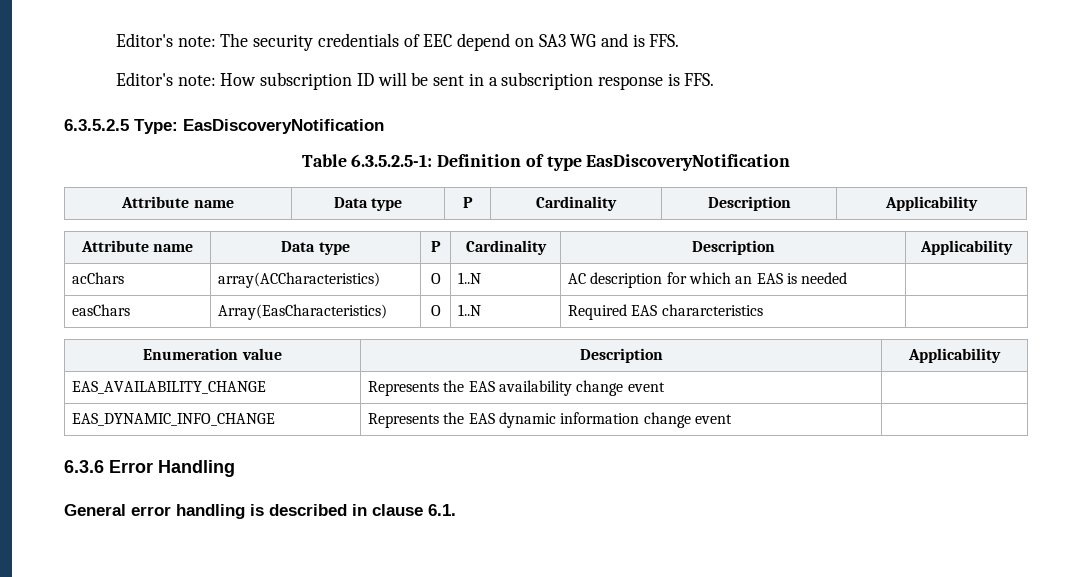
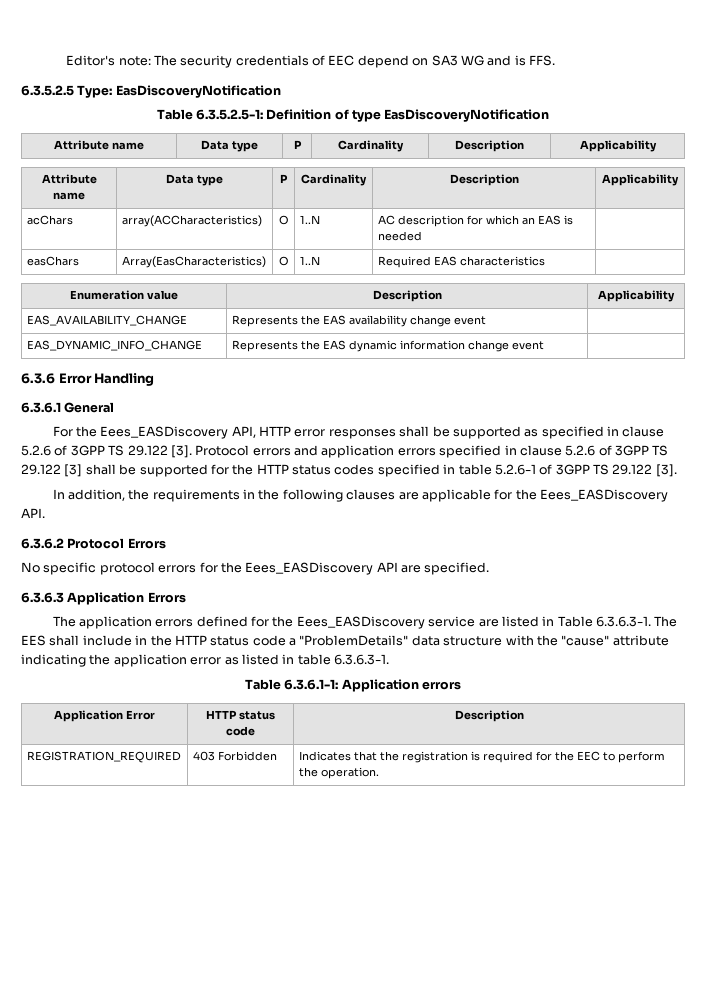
- Editor's note: How subscription ID will be sent in a subscription response is FFS.
- easChars | Array(EasCharacteristics) | O | 1..N | Required EAS chararcteristics |
+ easChars | Array(EasCharacteristics) | O | 1..N | Required EAS characteristics |
- General error handling is described in clause 6.1.
+ 6.3.6.1 General
+ For the Eees_EASDiscovery API, HTTP error responses shall be supported as specified in clause 5.2.6 of 3GPP TS 29.122 [3]. Protocol errors and application errors specified in clause 5.2.6 of 3GPP TS 29.122 [3] shall be supported for the HTTP status codes specified in table 5.2.6-1 of 3GPP TS 29.122 [3].
+ In addition, the requirements in the following clauses are applicable for the Eees_EASDiscovery API.
+ 6.3.6.2 Protocol Errors
+ No specific protocol errors for the Eees_EASDiscovery API are specified.
+ 6.3.6.3 Application Errors
+ The application errors defined for the Eees_EASDiscovery service are listed in Table 6.3.6.3-1. The EES shall include in the HTTP status code a "ProblemDetails" data structure with the "cause" attribute indicating the application error as listed in table 6.3.6.3-1.
+ Table 6.3.6.1-1: Application errors
+ Application Error | HTTP status code | Description
+ REGISTRATION_REQUIRED | 403 Forbidden | Indicates that the registration is required for the EEC to perform the operation.

